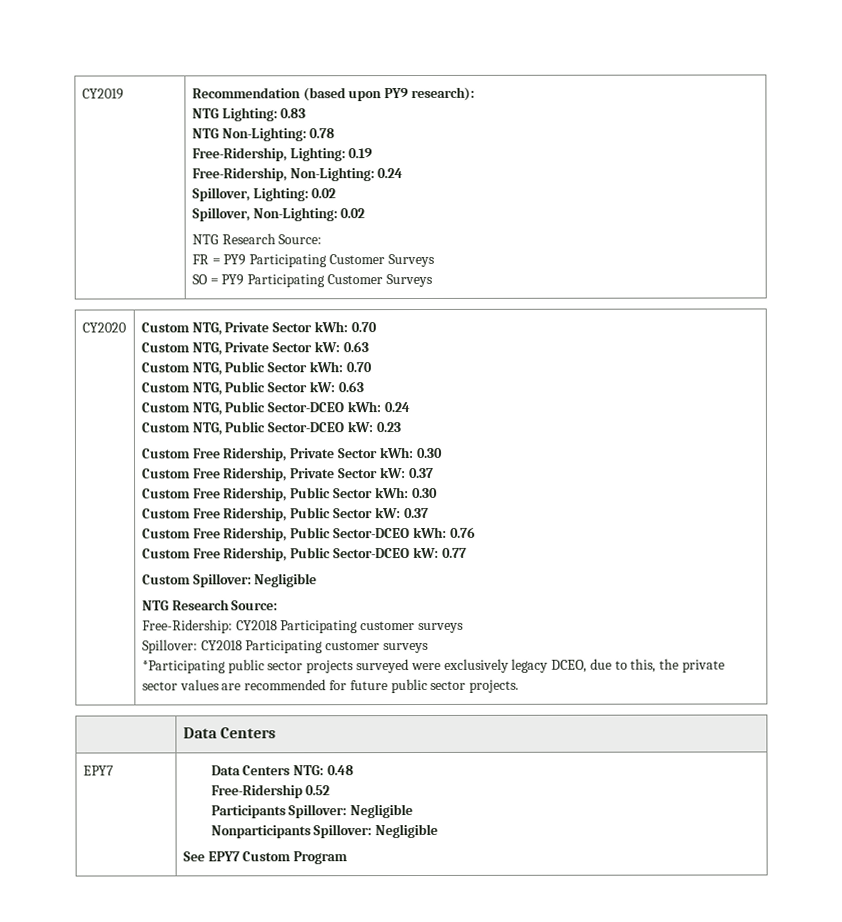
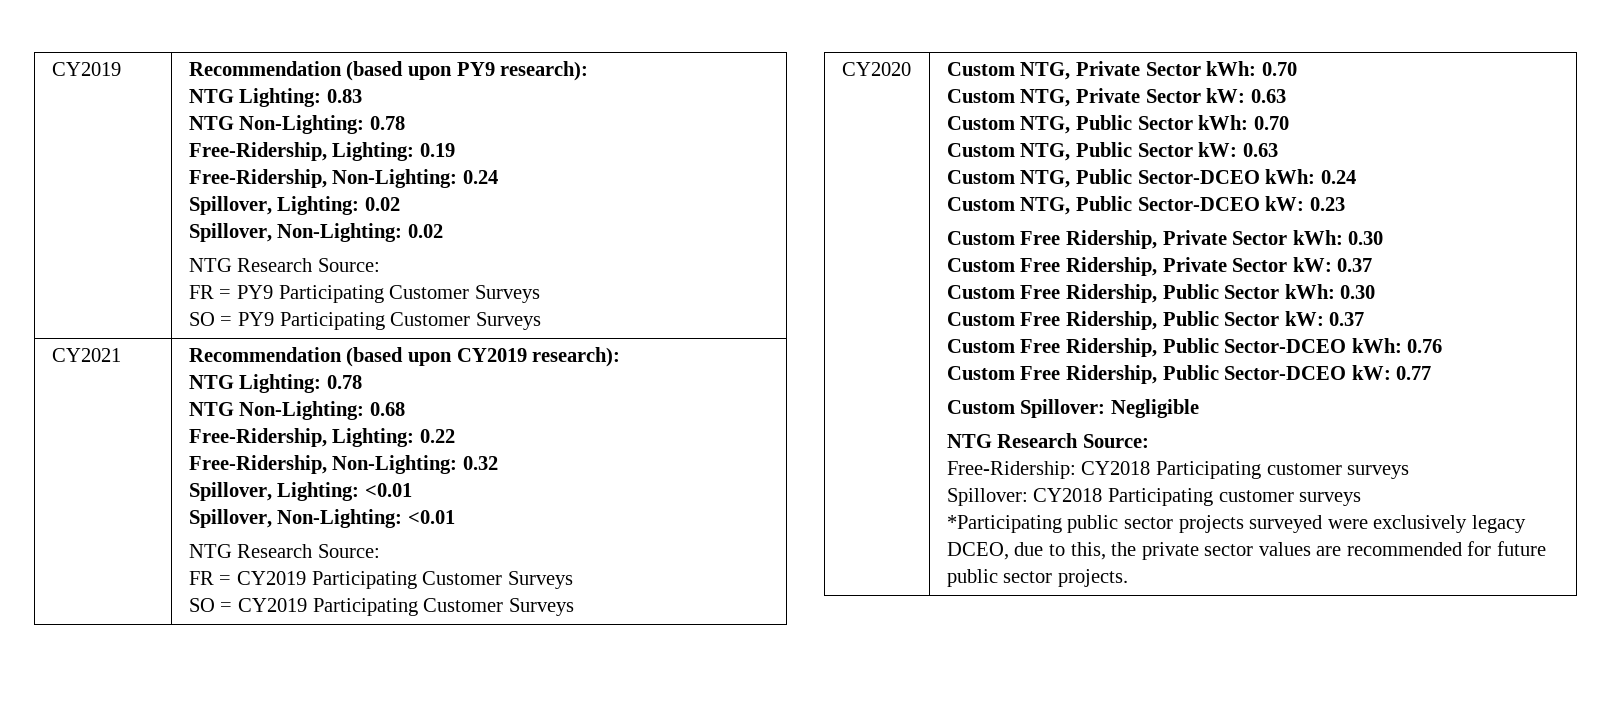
+ CY2021 | Recommendation (based upon CY2019 research):
+ NTG Lighting: 0.78
+ NTG Non-Lighting: 0.68
+ Free-Ridership, Lighting: 0.22
+ Free-Ridership, Non-Lighting: 0.32
+ Spillover, Lighting: <0.01
+ Spillover, Non-Lighting: <0.01
+ NTG Research Source:
+ FR = CY2019 Participating Customer Surveys
+ SO = CY2019 Participating Customer Surveys
  *Participating public sector projects surveyed were exclusively legacy DCEO, due to this, the private sector values are recommended for future public sector projects.
- | Data Centers
- EPY7 | Data Centers NTG: 0.48
- Free-Ridership 0.52
- Participants Spillover: Negligible
- Nonparticipants Spillover: Negligible
- See EPY7 Custom Program

